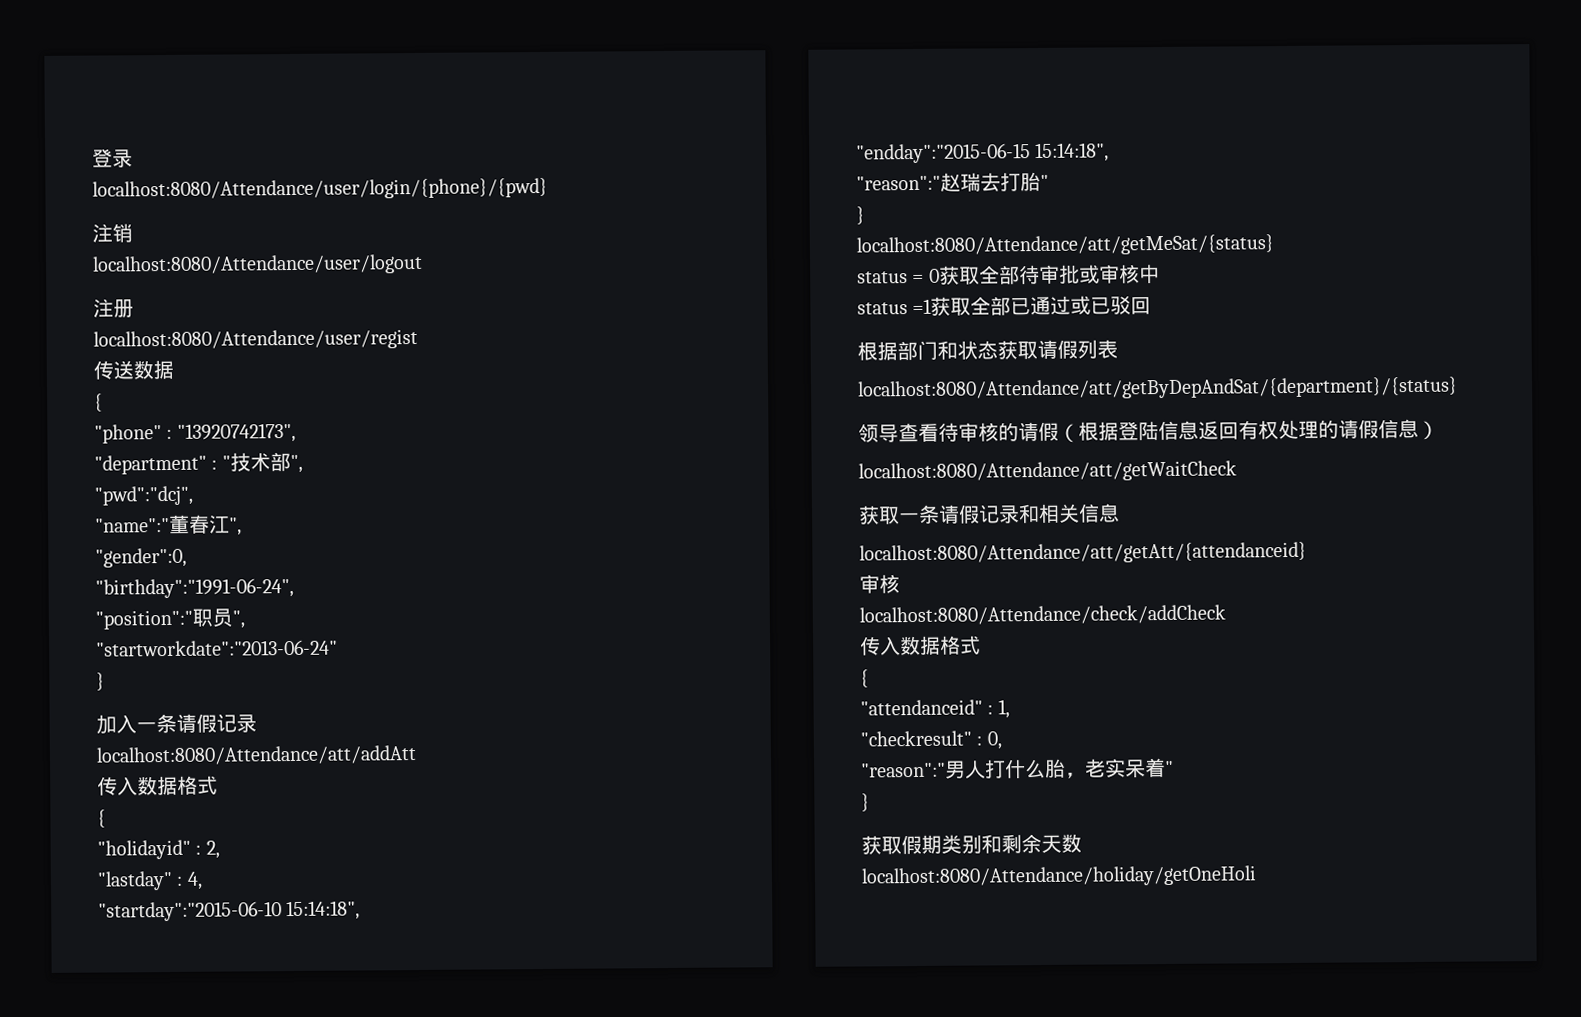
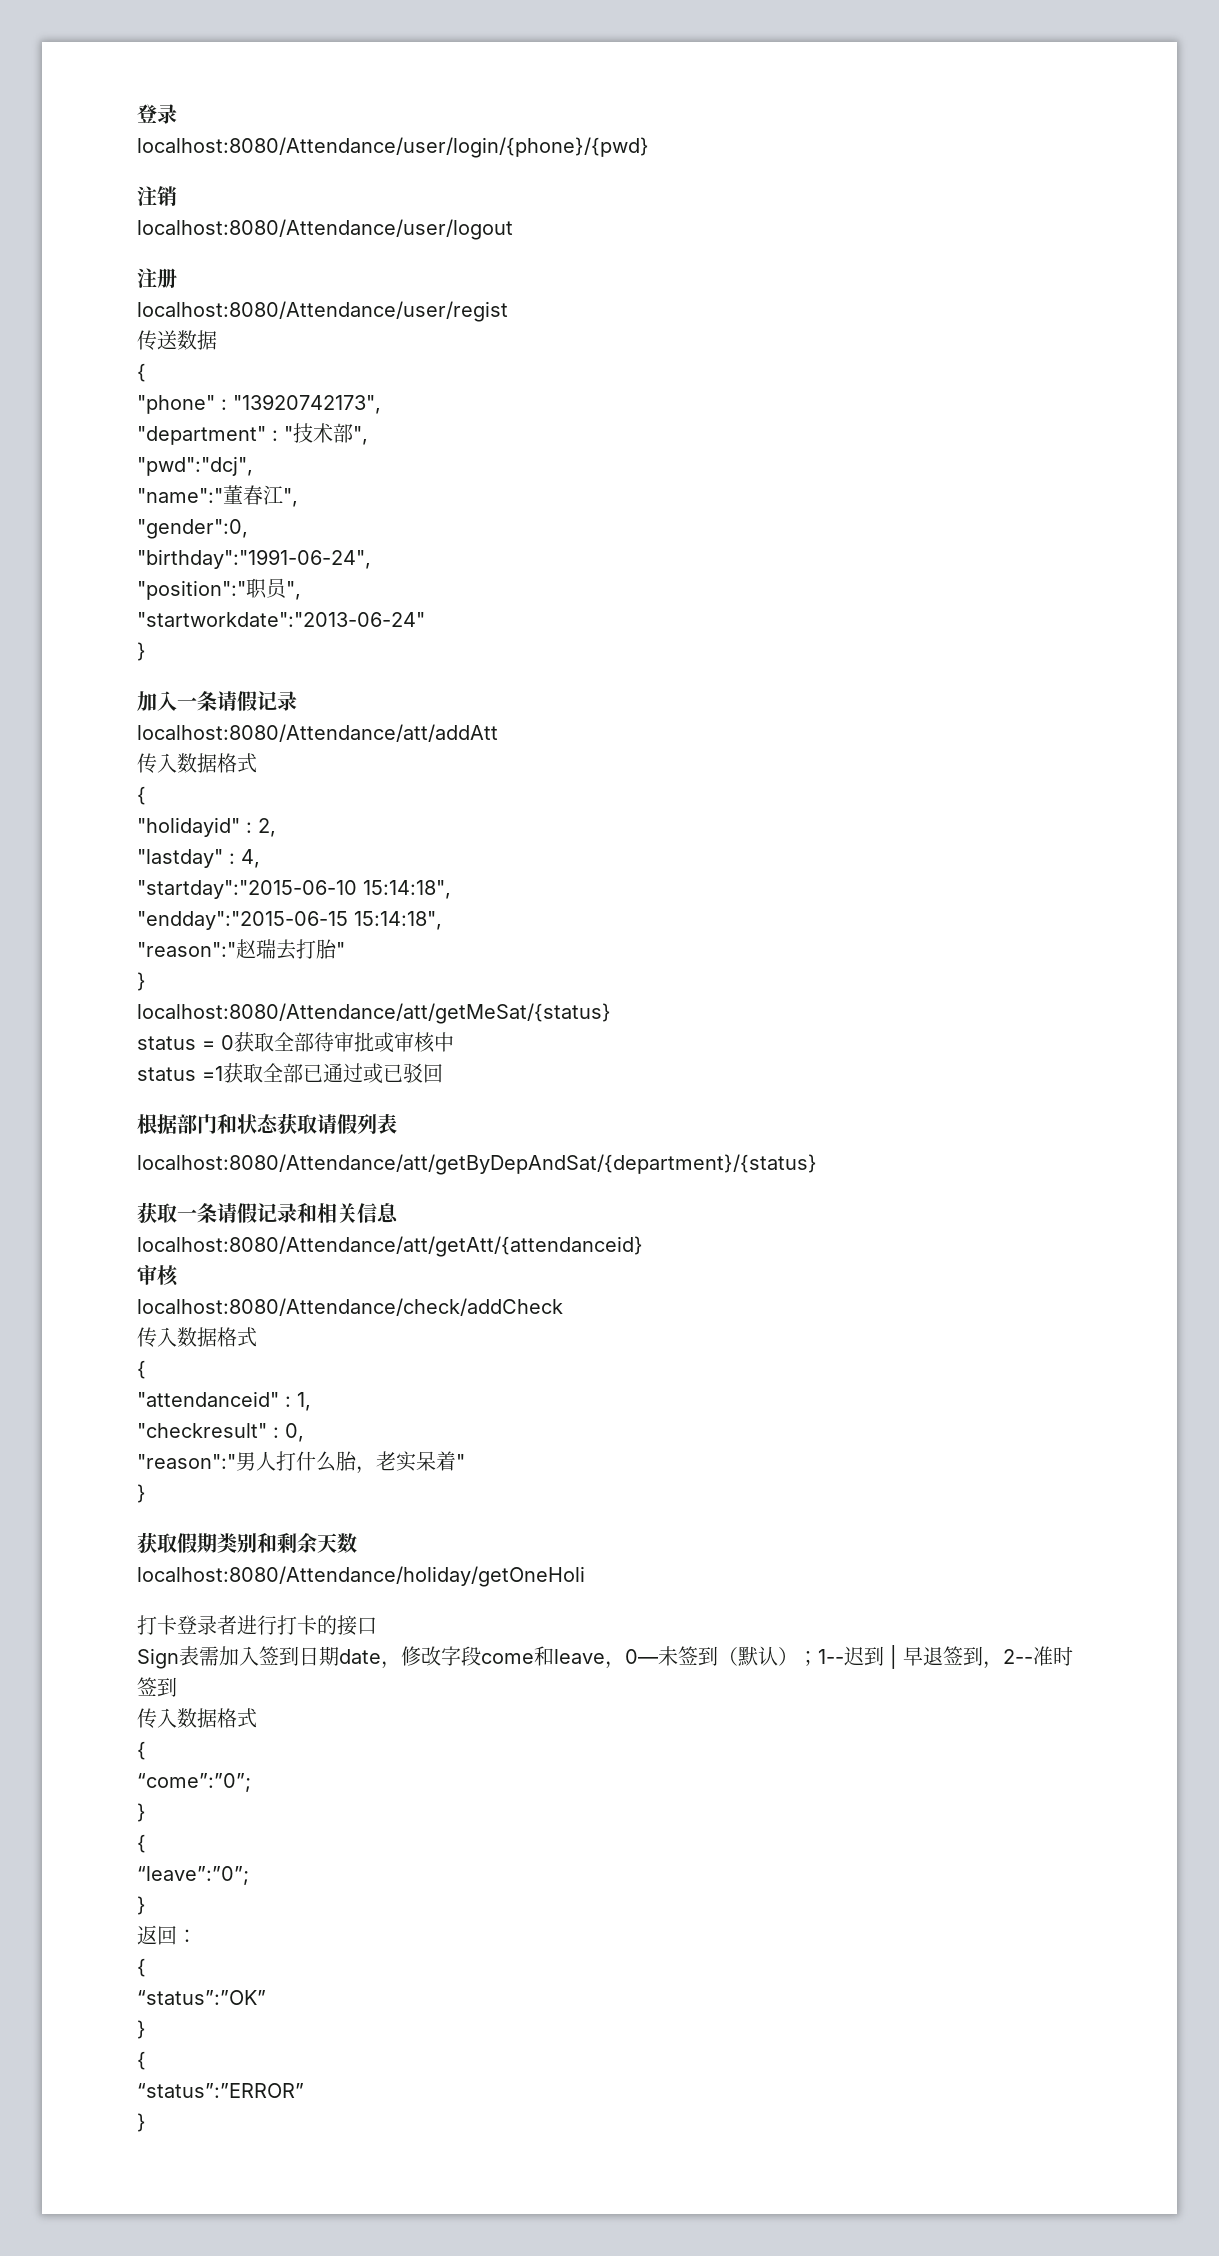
- 领导查看待审核的请假（根据登陆信息返回有权处理的请假信息）
- localhost:8080/Attendance/att/getWaitCheck
+ 打卡登录者进行打卡的接口
+ Sign表需加入签到日期date，修改字段come和leave，0—未签到（默认）；1--迟到 | 早退签到，2--准时签到
+ 传入数据格式
+ {
+ “come”:”0”;
+ }
+ {
+ “leave”:”0”;
+ }
+ 返回：
+ {
+ “status”:”OK”
+ }
+ {
+ “status”:”ERROR”
+ }

